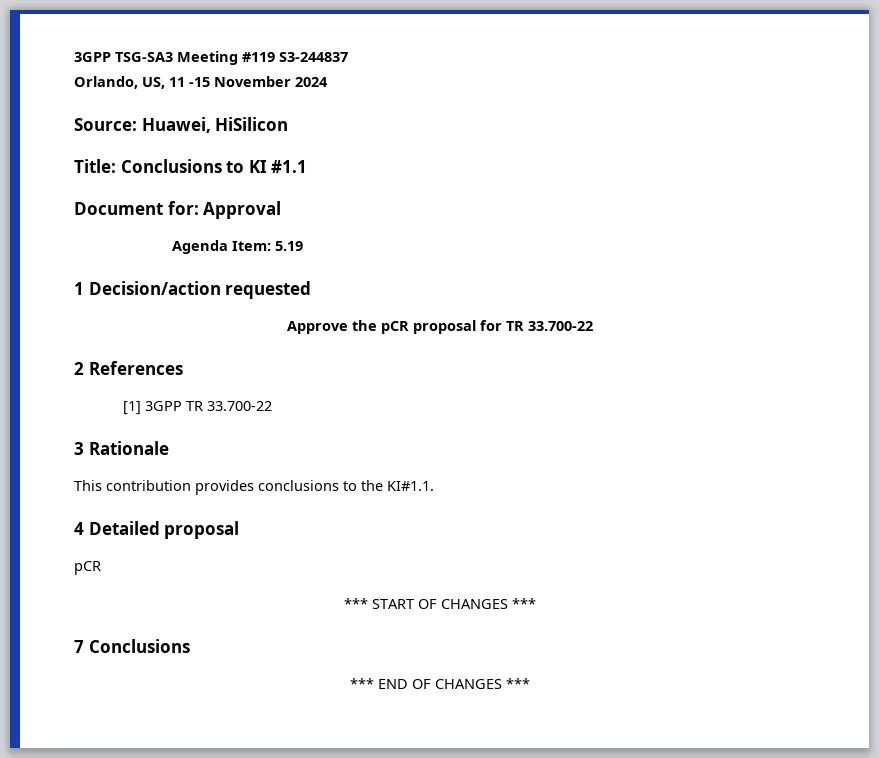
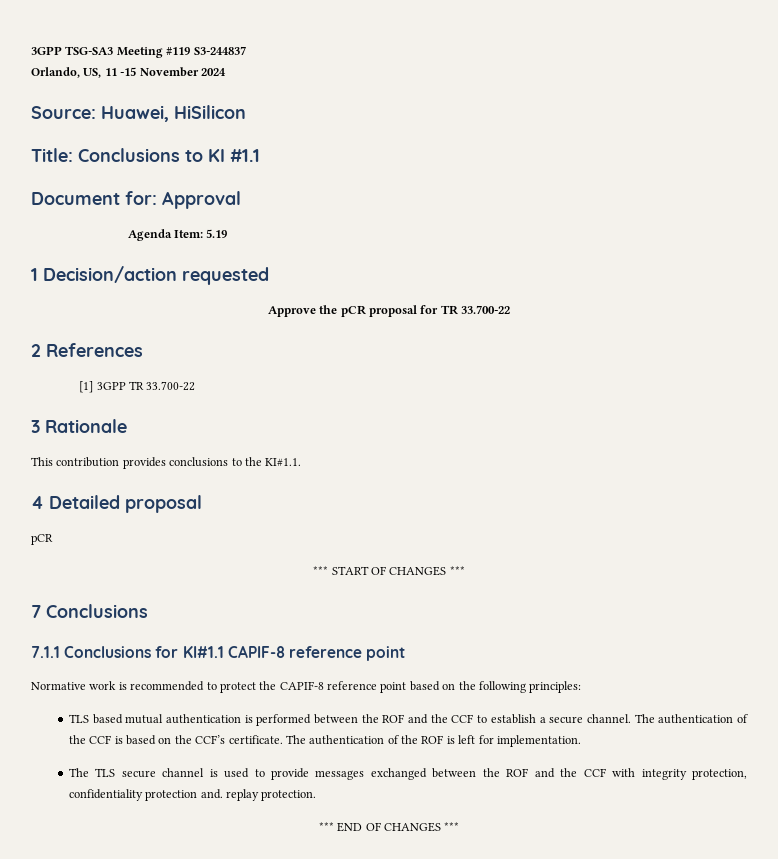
+ 7.1.1 Conclusions for KI#1.1 CAPIF-8 reference point
+ Normative work is recommended to protect the CAPIF-8 reference point based on the following principles:
+ TLS based mutual authentication is performed between the ROF and the CCF to establish a secure channel. The authentication of the CCF is based on the CCF’s certificate. The authentication of the ROF is left for implementation.
+ The TLS secure channel is used to provide messages exchanged between the ROF and the CCF with integrity protection, confidentiality protection and. replay protection.

